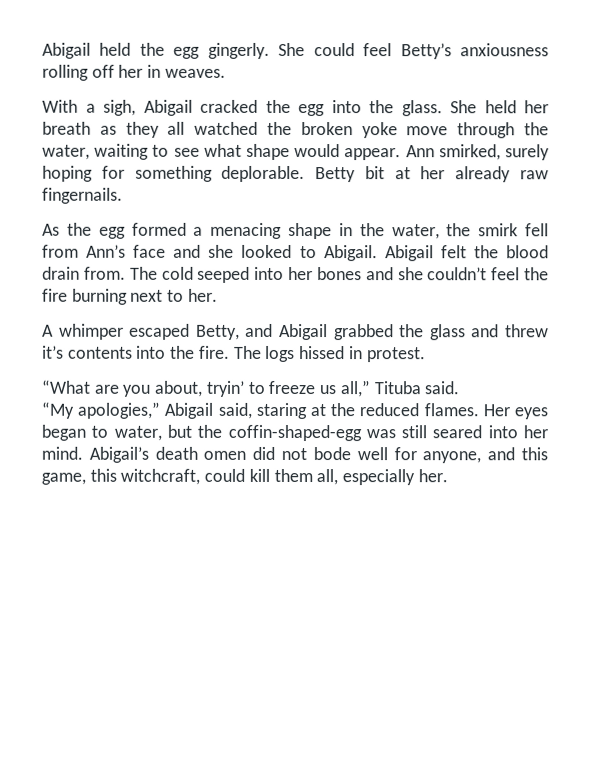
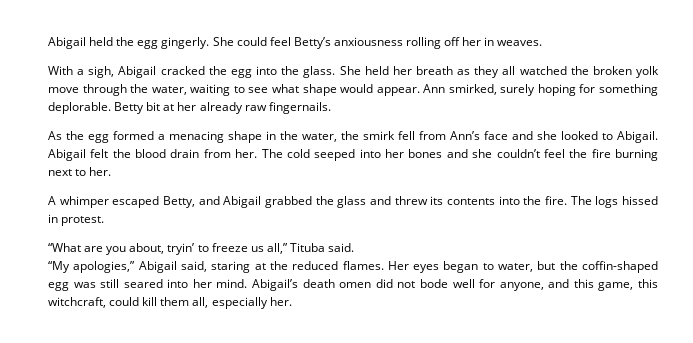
- She held her breath as they all watched the broken yoke move through the water, waiting to see what shape would appear.
+ She held her breath as they all watched the broken yolk move through the water, waiting to see what shape would appear.
- Abigail felt the blood drain from.
+ Abigail felt the blood drain from her.
- A whimper escaped Betty, and Abigail grabbed the glass and threw it’s contents into the fire.
+ A whimper escaped Betty, and Abigail grabbed the glass and threw its contents into the fire.
- Her eyes began to water, but the coffin-shaped-egg was still seared into her mind.
+ Her eyes began to water, but the coffin-shaped egg was still seared into her mind.

